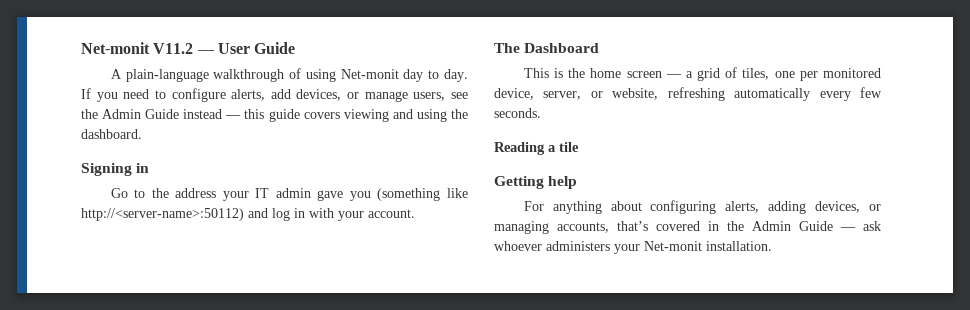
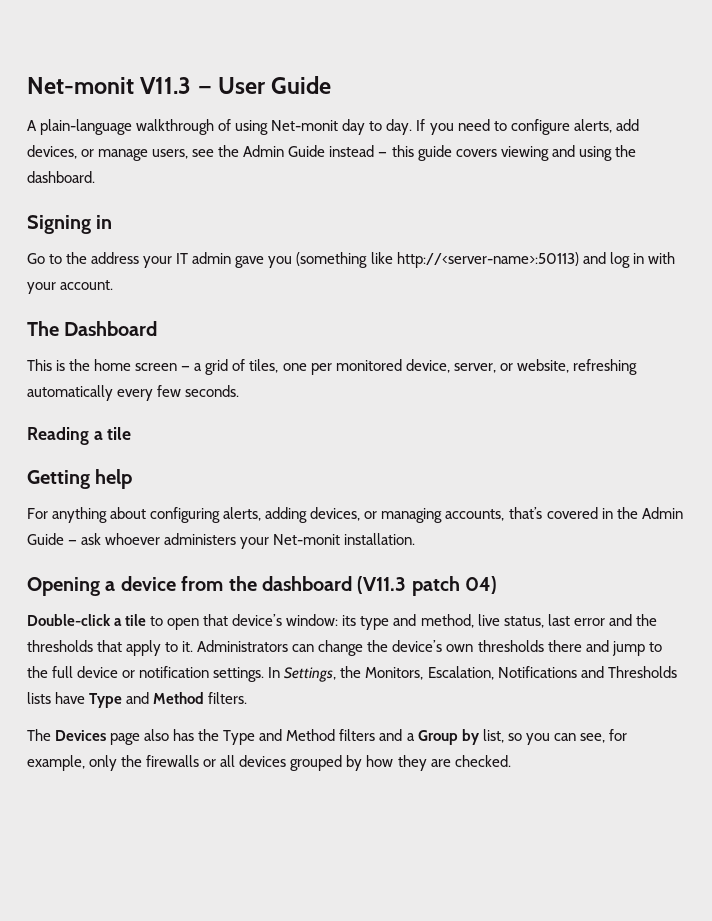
- Net-monit V11.2 — User Guide
+ Net-monit V11.3 — User Guide
- Go to the address your IT admin gave you (something like http://<server-name>:50112) and log in with your account.
+ Go to the address your IT admin gave you (something like http://<server-name>:50113) and log in with your account.
+ Opening a device from the dashboard (V11.3 patch 04)
+ Double-click a tile to open that device’s window: its type and method, live status, last error and the thresholds that apply to it. Administrators can change the device’s own thresholds there and jump to the full device or notification settings. In Settings, the Monitors, Escalation, Notifications and Thresholds lists have Type and Method filters.
+ The Devices page also has the Type and Method filters and a Group by list, so you can see, for example, only the firewalls or all devices grouped by how they are checked.

